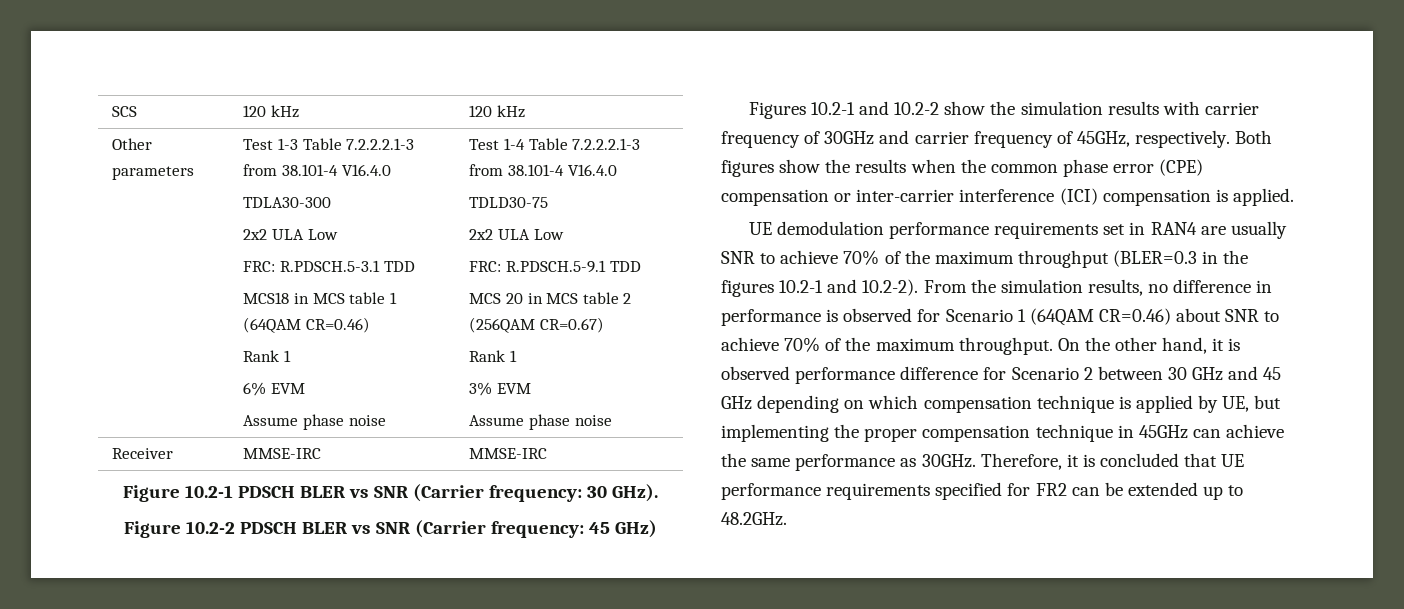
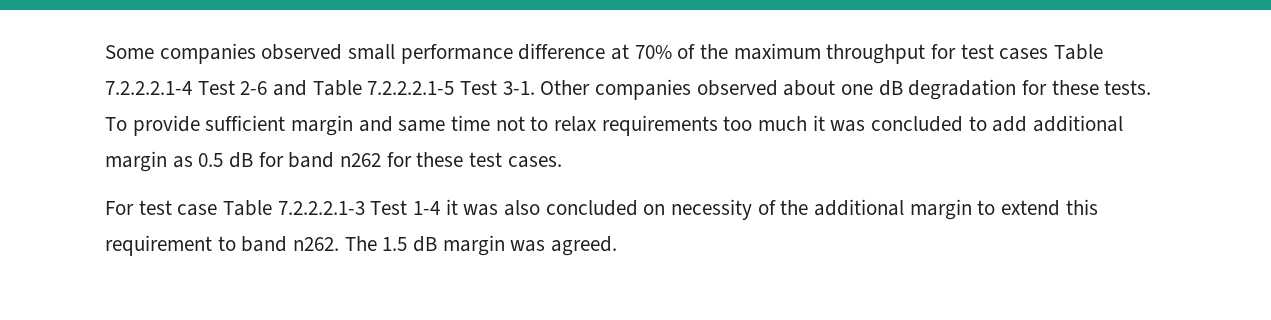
- SCS | 120 kHz | 120 kHz
- Other parameters | Test 1-3 Table 7.2.2.2.1-3 from 38.101-4 V16.4.0
- TDLA30-300
- 2x2 ULA Low
- FRC: R.PDSCH.5-3.1 TDD
- MCS18 in MCS table 1 (64QAM CR=0.46)
- Rank 1
- 6% EVM
- Assume phase noise | Test 1-4 Table 7.2.2.2.1-3 from 38.101-4 V16.4.0
- TDLD30-75
- 2x2 ULA Low
- FRC: R.PDSCH.5-9.1 TDD
- MCS 20 in MCS table 2 (256QAM CR=0.67)
- Rank 1
- 3% EVM
- Assume phase noise
- Receiver | MMSE-IRC | MMSE-IRC
- Figure 10.2-1 PDSCH BLER vs SNR (Carrier frequency: 30 GHz).
- Figure 10.2-2 PDSCH BLER vs SNR (Carrier frequency: 45 GHz)
- Figures 10.2-1 and 10.2-2 show the simulation results with carrier frequency of 30GHz and carrier frequency of 45GHz, respectively. Both figures show the results when the common phase error (CPE) compensation or inter-carrier interference (ICI) compensation is applied.
- UE demodulation performance requirements set in RAN4 are usually SNR to achieve 70% of the maximum throughput (BLER=0.3 in the figures 10.2-1 and 10.2-2). From the simulation results, no difference in performance is observed for Scenario 1 (64QAM CR=0.46) about SNR to achieve 70% of the maximum throughput. On the other hand, it is observed performance difference for Scenario 2 between 30 GHz and 45 GHz depending on which compensation technique is applied by UE, but implementing the proper compensation technique in 45GHz can achieve the same performance as 30GHz. Therefore, it is concluded that UE performance requirements specified for FR2 can be extended up to 48.2GHz.
+ Some companies observed small performance difference at 70% of the maximum throughput for test cases Table 7.2.2.2.1-4 Test 2-6 and Table 7.2.2.2.1-5 Test 3-1. Other companies observed about one dB degradation for these tests. To provide sufficient margin and same time not to relax requirements too much it was concluded to add additional margin as 0.5 dB for band n262 for these test cases.
+ For test case Table 7.2.2.2.1-3 Test 1-4 it was also concluded on necessity of the additional margin to extend this requirement to band n262. The 1.5 dB margin was agreed.

